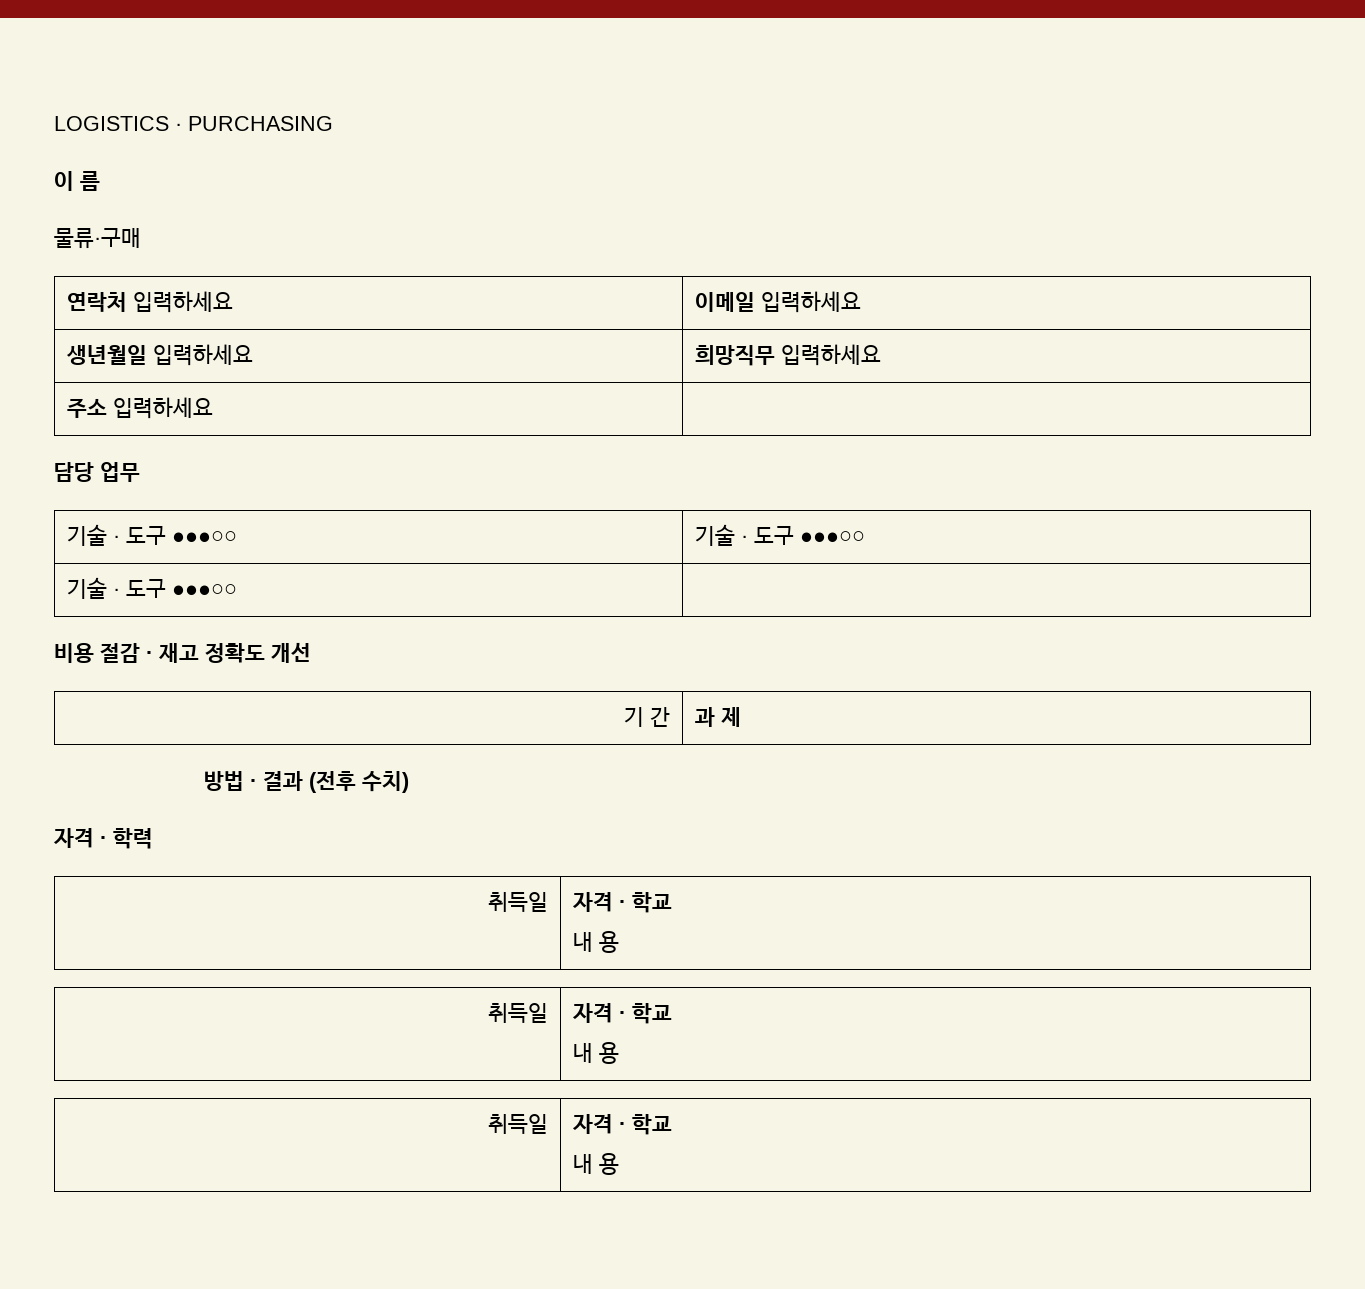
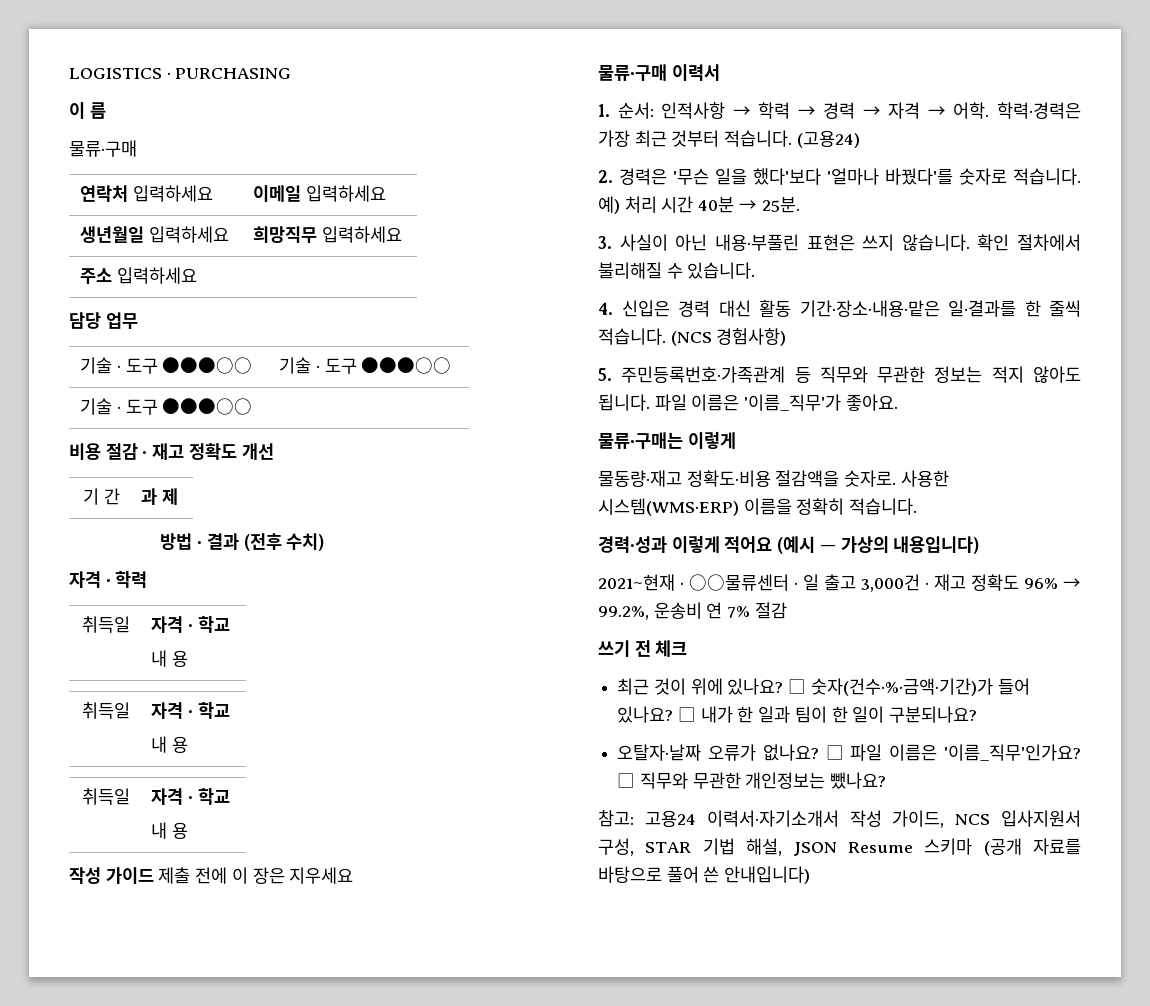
+ 작성 가이드 제출 전에 이 장은 지우세요
+ 물류·구매 이력서
+ 1. 순서: 인적사항 → 학력 → 경력 → 자격 → 어학. 학력·경력은 가장 최근 것부터 적습니다. (고용24)
+ 2. 경력은 '무슨 일을 했다'보다 '얼마나 바꿨다'를 숫자로 적습니다. 예) 처리 시간 40분 → 25분.
+ 3. 사실이 아닌 내용·부풀린 표현은 쓰지 않습니다. 확인 절차에서 불리해질 수 있습니다.
+ 4. 신입은 경력 대신 활동 기간·장소·내용·맡은 일·결과를 한 줄씩 적습니다. (NCS 경험사항)
+ 5. 주민등록번호·가족관계 등 직무와 무관한 정보는 적지 않아도 됩니다. 파일 이름은 '이름_직무'가 좋아요.
+ 물류·구매는 이렇게
+ 물동량·재고 정확도·비용 절감액을 숫자로. 사용한 시스템(WMS·ERP) 이름을 정확히 적습니다.
+ 경력·성과 이렇게 적어요 (예시 — 가상의 내용입니다)
+ 2021~현재 · ○○물류센터 · 일 출고 3,000건 · 재고 정확도 96% → 99.2%, 운송비 연 7% 절감
+ 쓰기 전 체크
+ 최근 것이 위에 있나요? □ 숫자(건수·%·금액·기간)가 들어 있나요? □ 내가 한 일과 팀이 한 일이 구분되나요?
+ 오탈자·날짜 오류가 없나요? □ 파일 이름은 '이름_직무'인가요? □ 직무와 무관한 개인정보는 뺐나요?
+ 참고: 고용24 이력서·자기소개서 작성 가이드, NCS 입사지원서 구성, STAR 기법 해설, JSON Resume 스키마 (공개 자료를 바탕으로 풀어 쓴 안내입니다)

